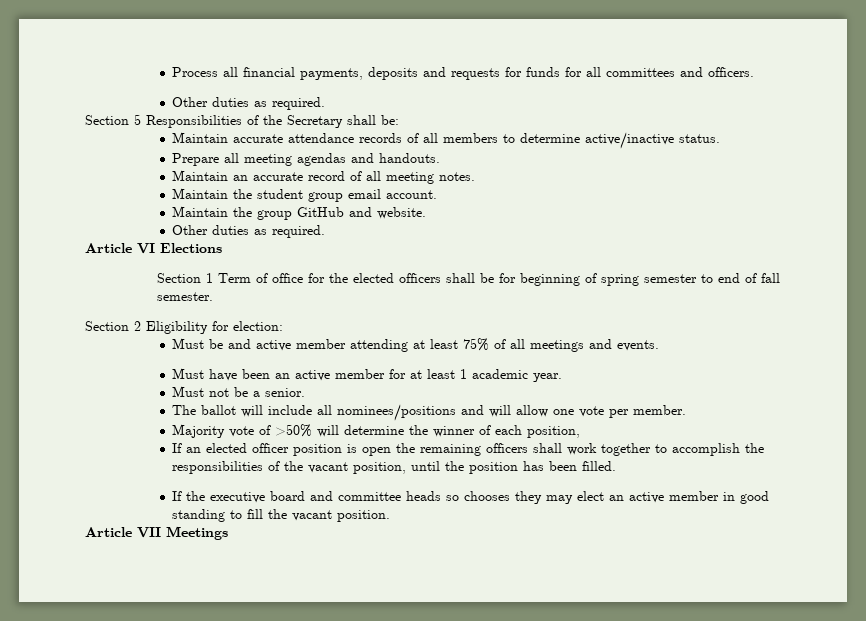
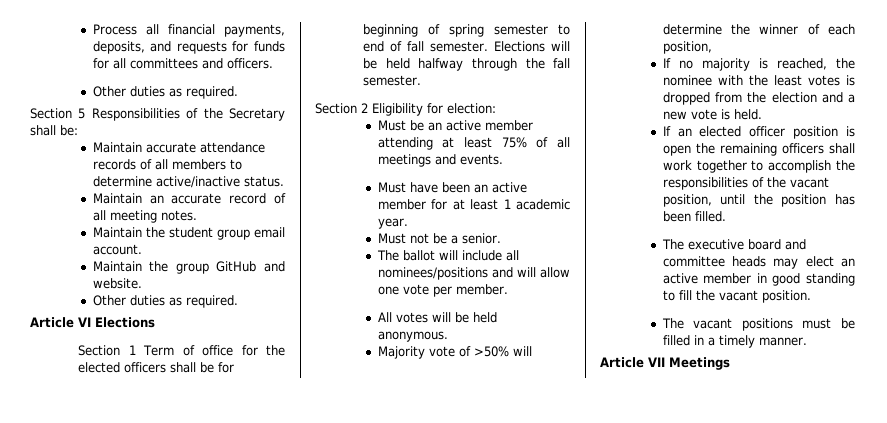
- Process all financial payments, deposits and requests for funds for all committees and officers.
+ Process all financial payments, deposits, and requests for funds for all committees and officers.
- Prepare all meeting agendas and handouts.
+ Elections will be held halfway through the fall semester.
- Must be and active member attending at least 75% of all meetings and events.
+ Must be an active member attending at least 75% of all meetings and events.
+ All votes will be held anonymous.
+ If no majority is reached, the nominee with the least votes is dropped from the election and a new vote is held.
- If the executive board and committee heads so chooses they may elect an active member in good standing to fill the vacant position.
+ The executive board and committee heads may elect an active member in good standing to fill the vacant position.
+ The vacant positions must be filled in a timely manner.

